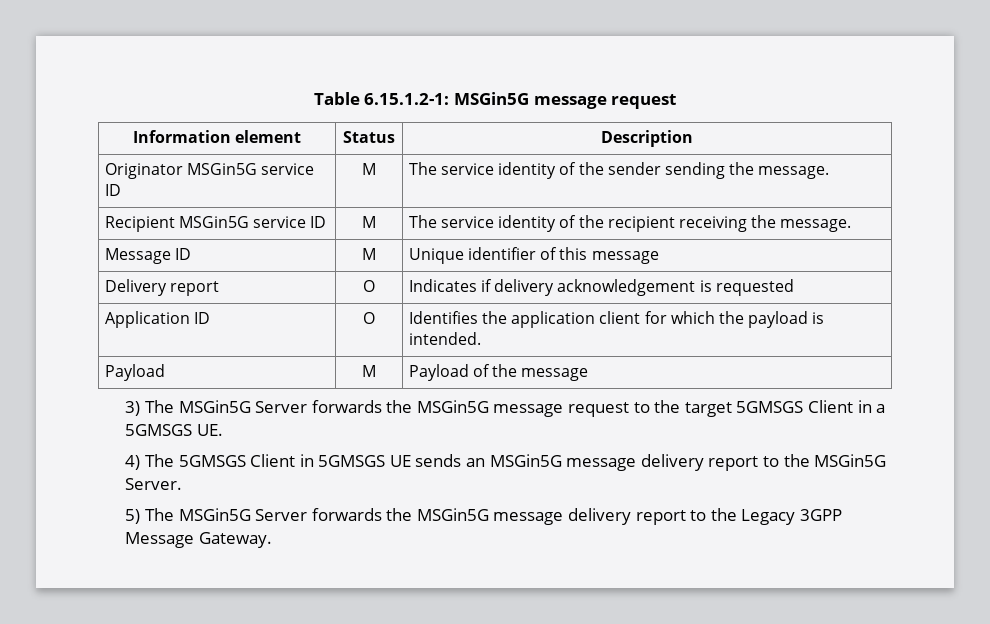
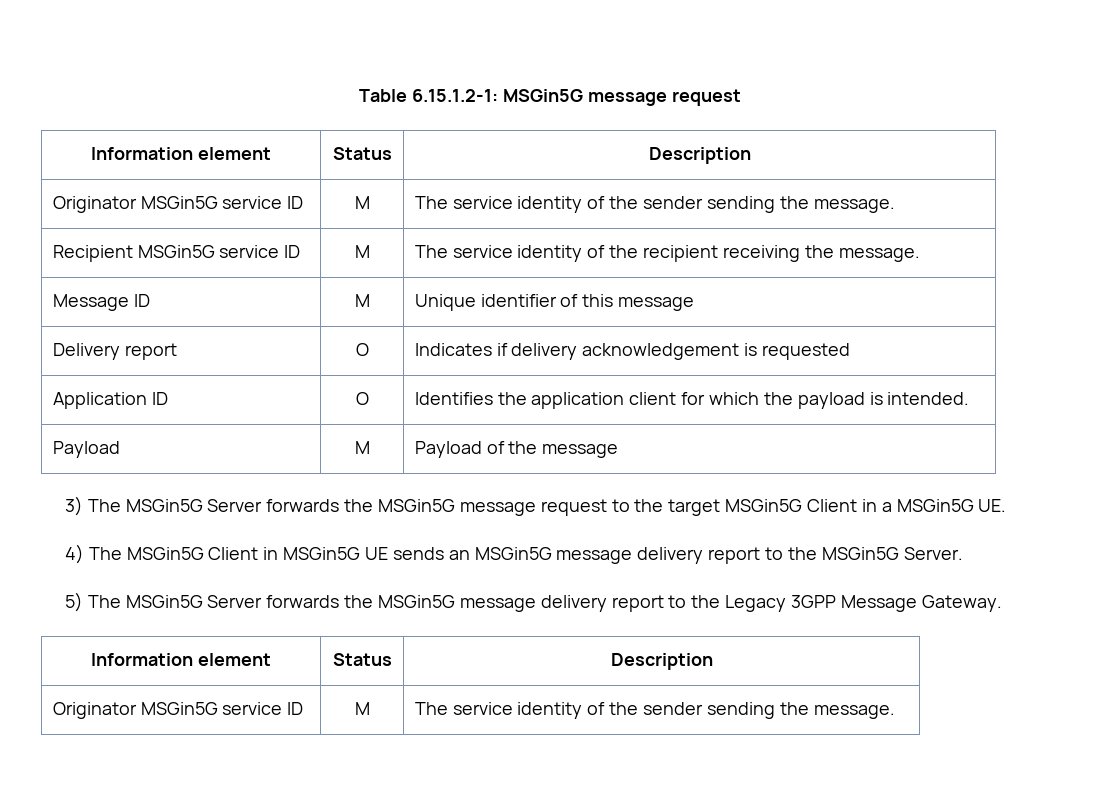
- 3) The MSGin5G Server forwards the MSGin5G message request to the target 5GMSGS Client in a 5GMSGS UE.
+ 3) The MSGin5G Server forwards the MSGin5G message request to the target MSGin5G Client in a MSGin5G UE.
- 4) The 5GMSGS Client in 5GMSGS UE sends an MSGin5G message delivery report to the MSGin5G Server.
+ 4) The MSGin5G Client in MSGin5G UE sends an MSGin5G message delivery report to the MSGin5G Server.
  5) The MSGin5G Server forwards the MSGin5G message delivery report to the Legacy 3GPP Message Gateway.
+ Information element | Status | Description
+ Originator MSGin5G service ID | M | The service identity of the sender sending the message.

